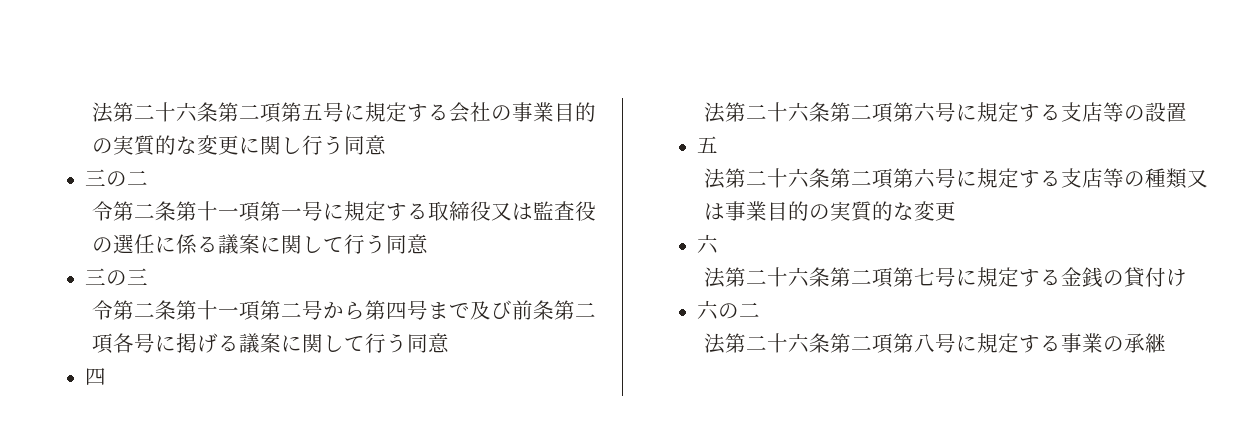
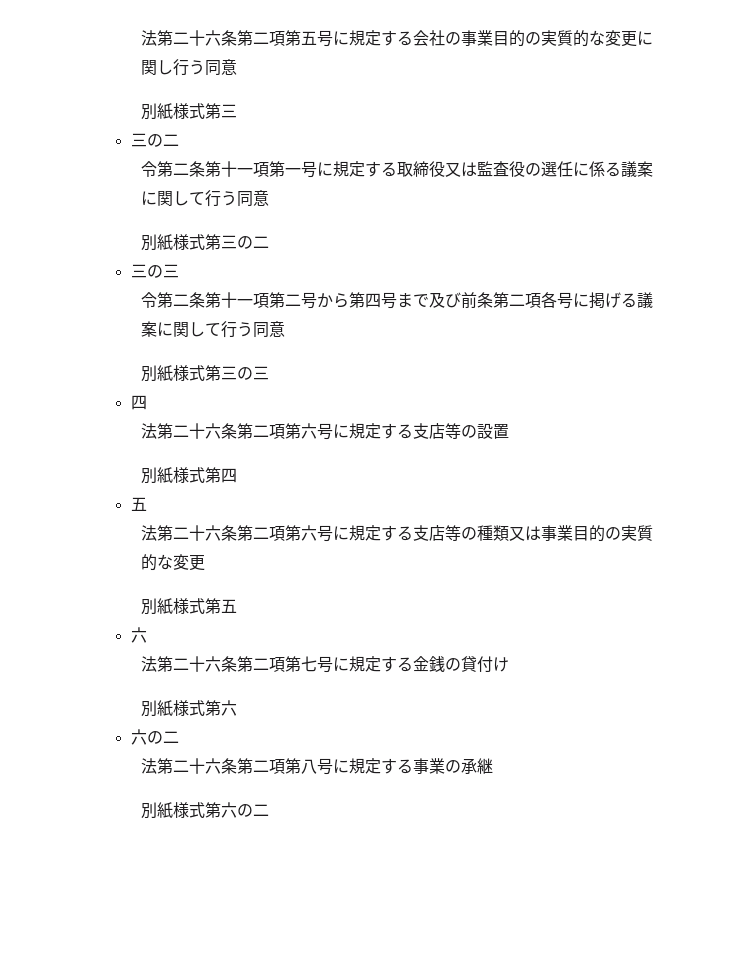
  法第二十六条第二項第五号に規定する会社の事業目的の実質的な変更に関し行う同意
+ 別紙様式第三
+ 別紙様式第三の二
+ 別紙様式第三の三
+ 別紙様式第四
+ 別紙様式第五
  法第二十六条第二項第七号に規定する金銭の貸付け
+ 別紙様式第六
+ 別紙様式第六の二

